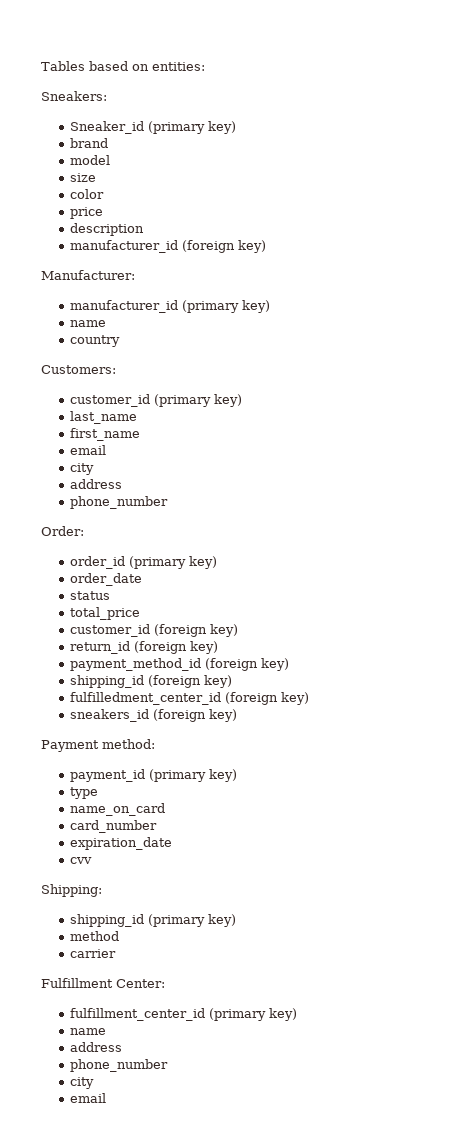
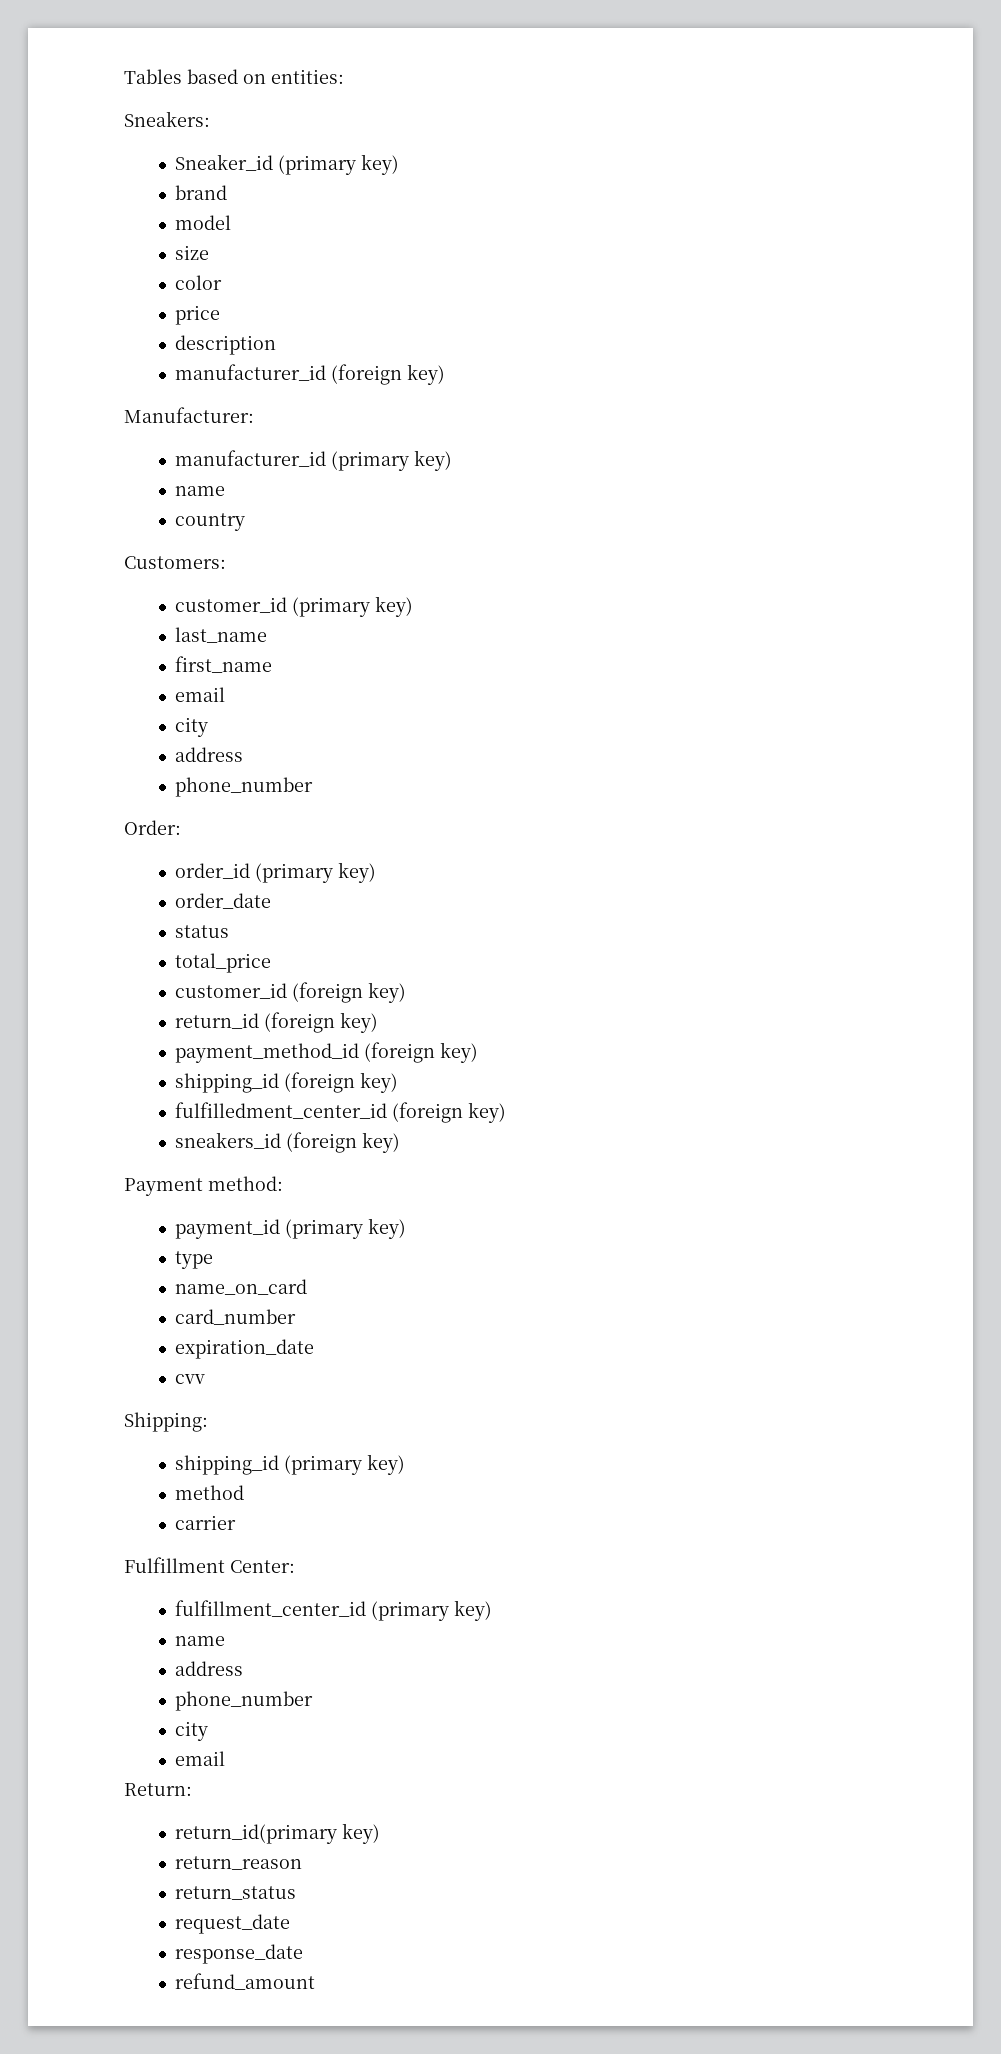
+ Return:
+ return_id(primary key)
+ return_reason
+ return_status
+ request_date
+ response_date
+ refund_amount

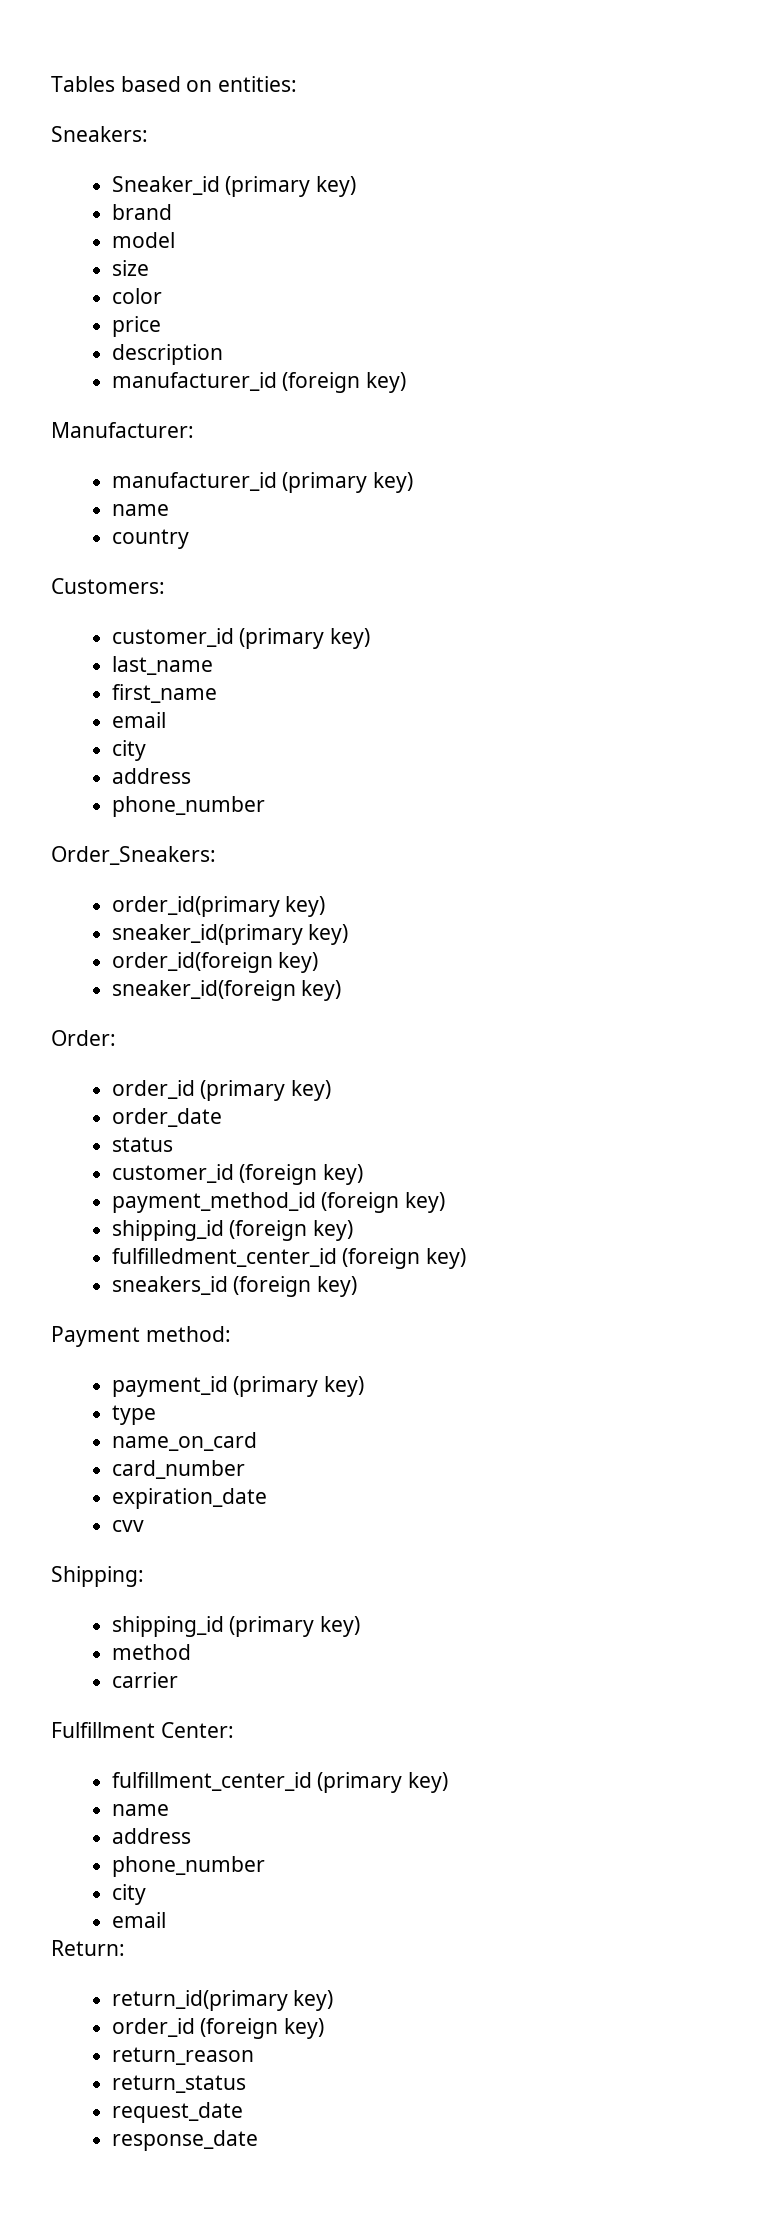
+ Order_Sneakers:
+ order_id(primary key)
+ sneaker_id(primary key)
+ order_id(foreign key)
+ sneaker_id(foreign key)
- total_price
- return_id (foreign key)
+ order_id (foreign key)
- refund_amount

